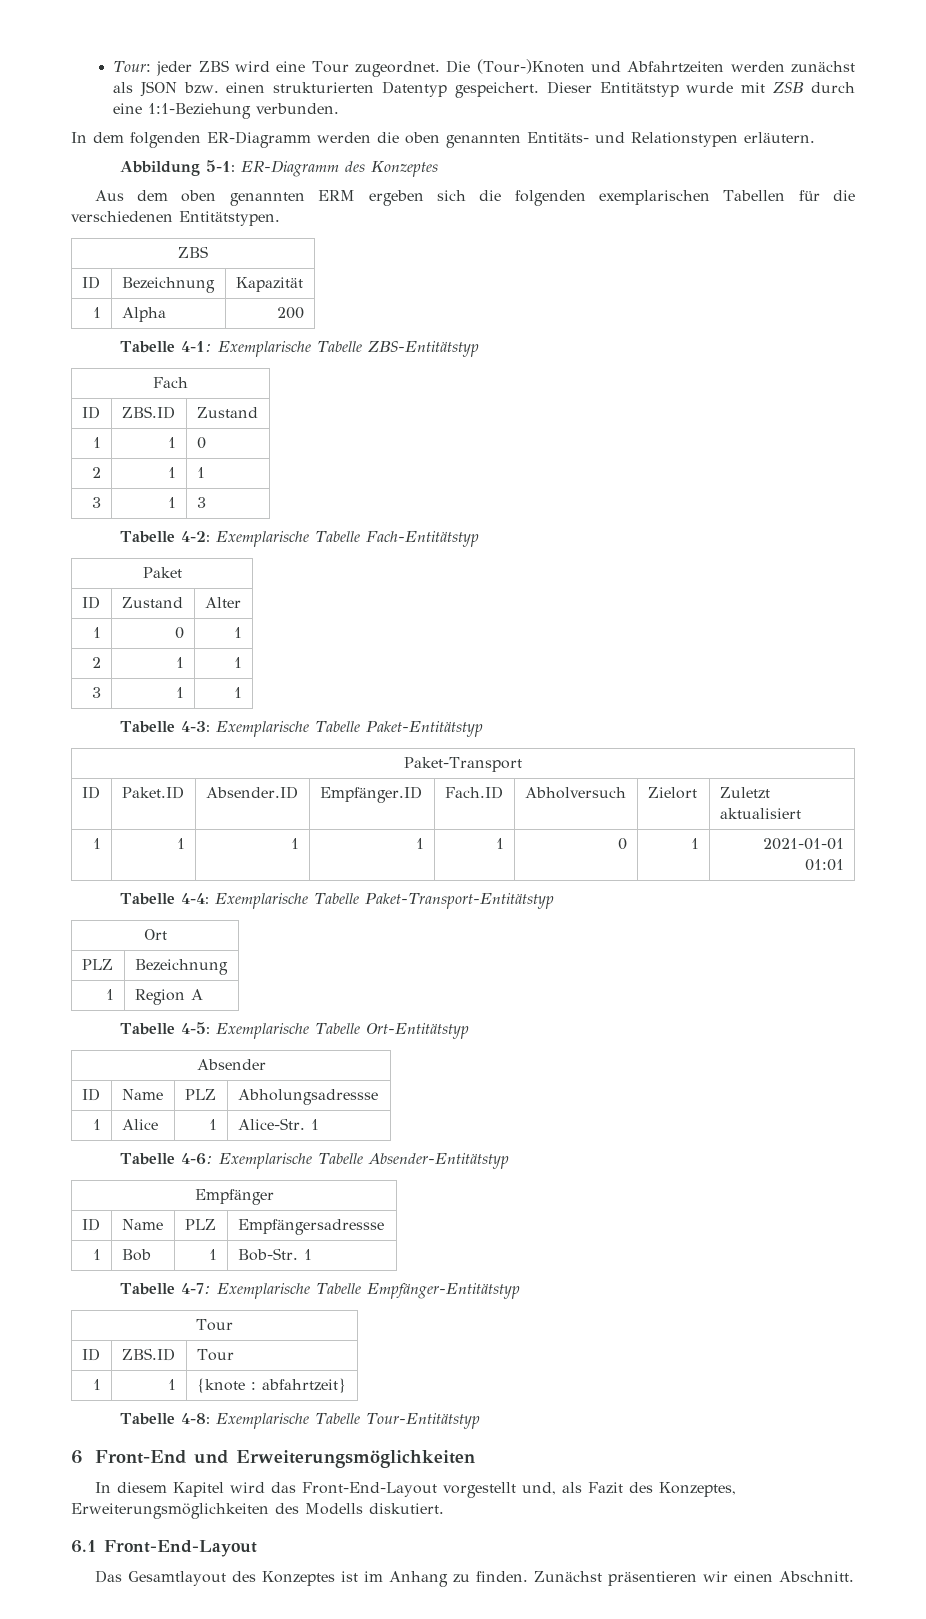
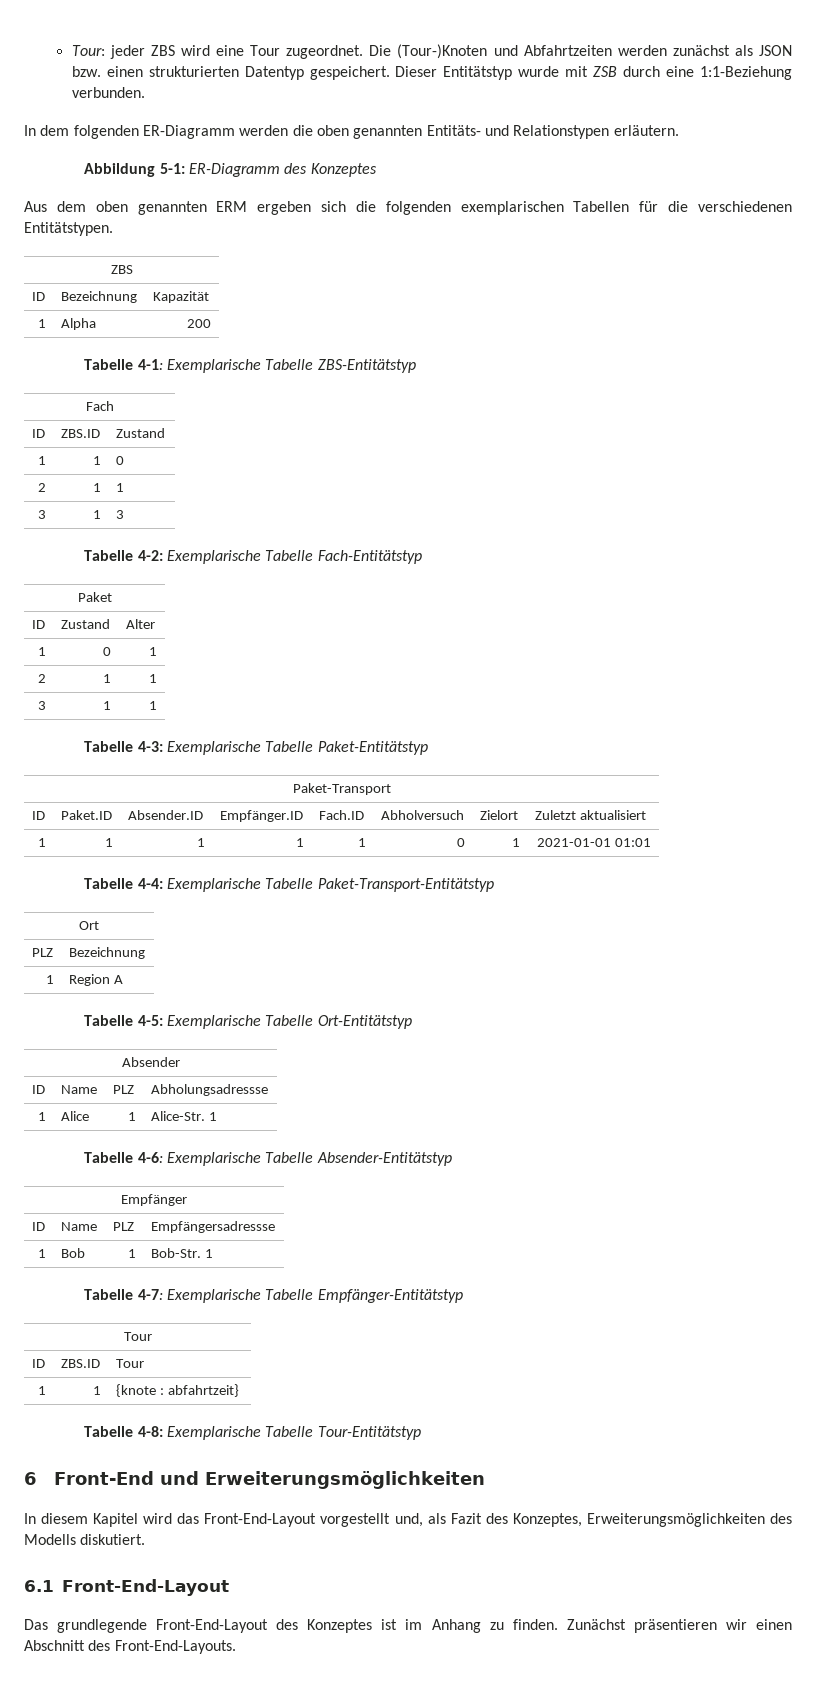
- Das Gesamtlayout des Konzeptes ist im Anhang zu finden.
+ Das grundlegende Front-End-Layout des Konzeptes ist im Anhang zu finden.
- Zunächst präsentieren wir einen Abschnitt.
+ Zunächst präsentieren wir einen Abschnitt des Front-End-Layouts.

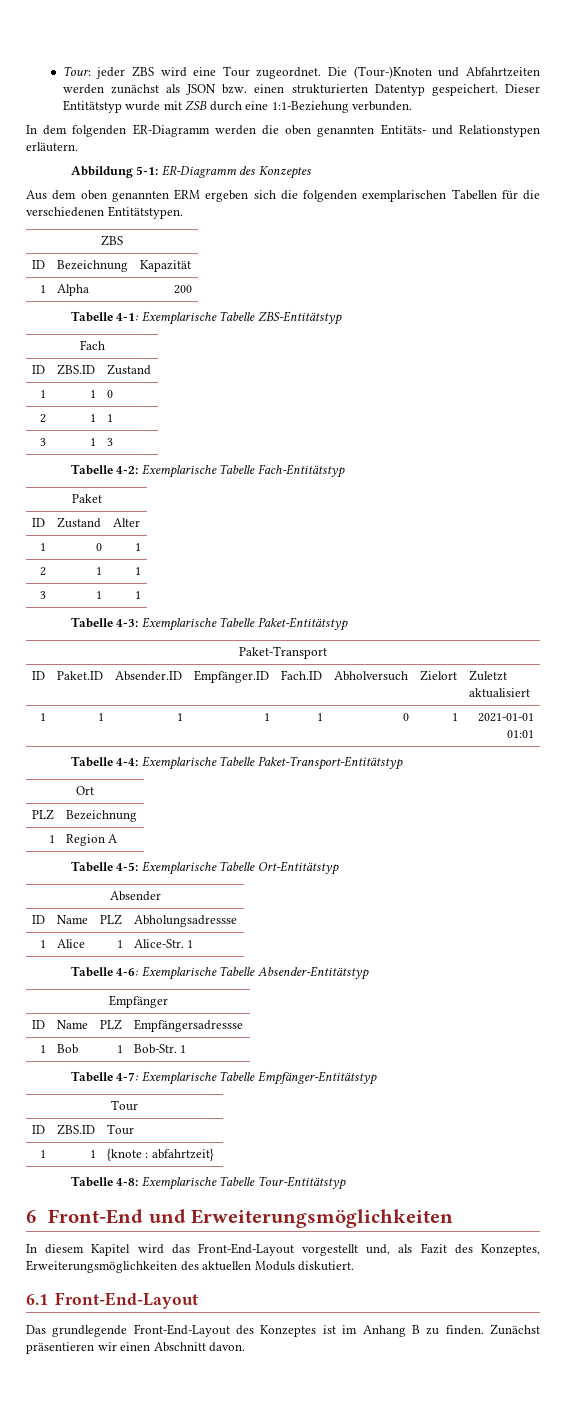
- In diesem Kapitel wird das Front-End-Layout vorgestellt und, als Fazit des Konzeptes, Erweiterungsmöglichkeiten des Modells diskutiert.
+ In diesem Kapitel wird das Front-End-Layout vorgestellt und, als Fazit des Konzeptes, Erweiterungsmöglichkeiten des aktuellen Moduls diskutiert.
- Das grundlegende Front-End-Layout des Konzeptes ist im Anhang zu finden.
+ Das grundlegende Front-End-Layout des Konzeptes ist im Anhang B zu finden.
- Zunächst präsentieren wir einen Abschnitt des Front-End-Layouts.
+ Zunächst präsentieren wir einen Abschnitt davon.

